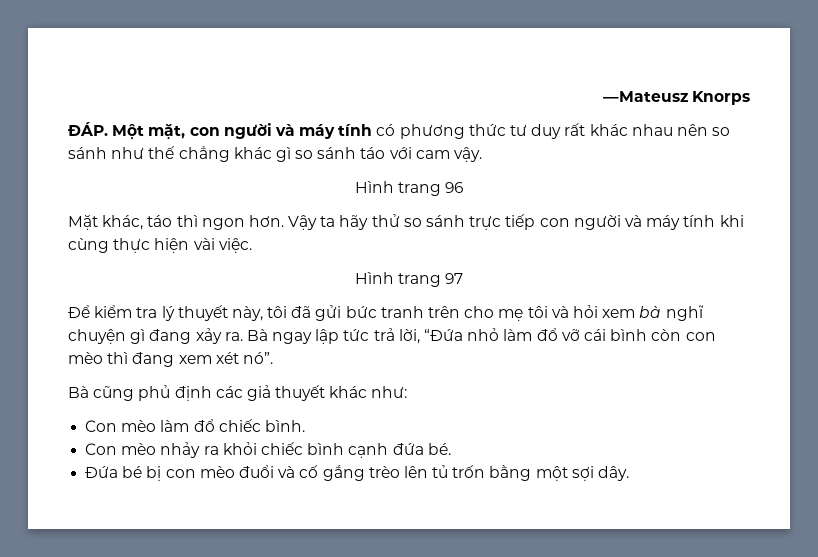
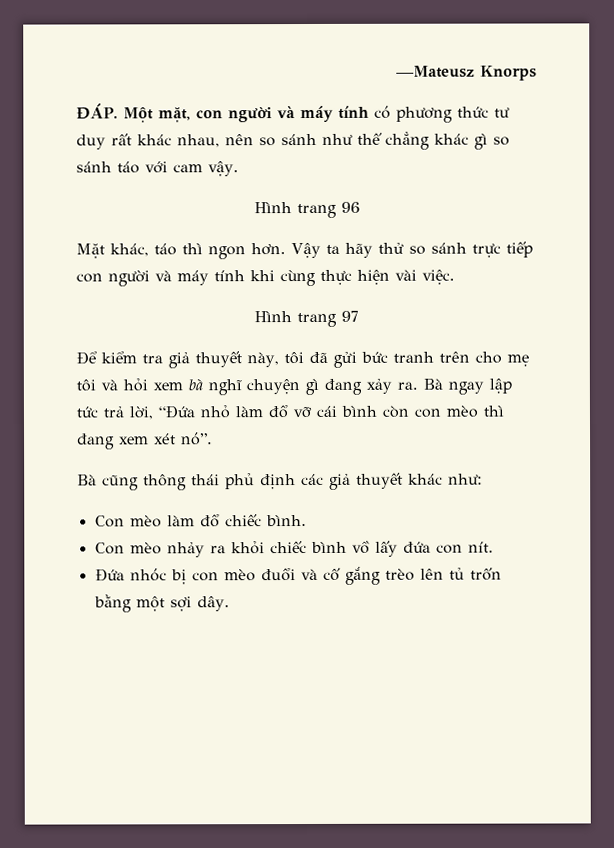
- ĐÁP. Một mặt, con người và máy tính có phương thức tư duy rất khác nhau nên so sánh như thế chẳng khác gì so sánh táo với cam vậy.
+ ĐÁP. Một mặt, con người và máy tính có phương thức tư duy rất khác nhau, nên so sánh như thế chẳng khác gì so sánh táo với cam vậy.
- Để kiểm tra lý thuyết này, tôi đã gửi bức tranh trên cho mẹ tôi và hỏi xem bà nghĩ chuyện gì đang xảy ra.
+ Để kiểm tra giả thuyết này, tôi đã gửi bức tranh trên cho mẹ tôi và hỏi xem bà nghĩ chuyện gì đang xảy ra.
- Bà cũng phủ định các giả thuyết khác như:
+ Bà cũng thông thái phủ định các giả thuyết khác như:
- Con mèo nhảy ra khỏi chiếc bình cạnh đứa bé.
+ Con mèo nhảy ra khỏi chiếc bình vồ lấy đứa con nít.
- Đứa bé bị con mèo đuổi và cố gắng trèo lên tủ trốn bằng một sợi dây.
+ Đứa nhóc bị con mèo đuổi và cố gắng trèo lên tủ trốn bằng một sợi dây.

